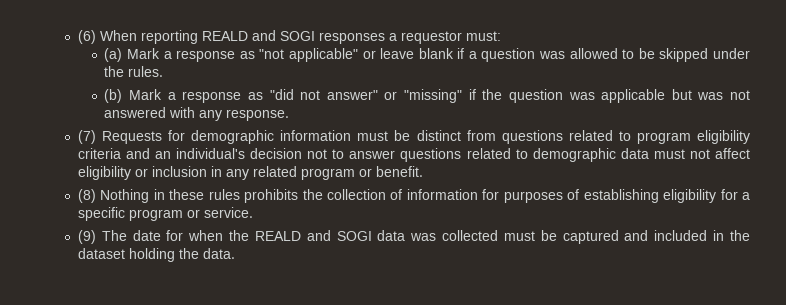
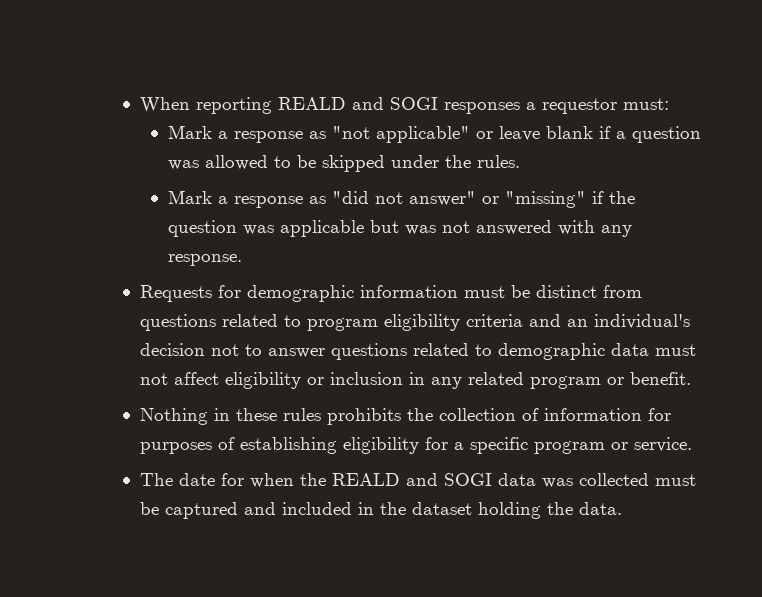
- (6) When reporting REALD and SOGI responses a requestor must:
+ When reporting REALD and SOGI responses a requestor must:
- (a) Mark a response as "not applicable" or leave blank if a question was allowed to be skipped under the rules.
+ Mark a response as "not applicable" or leave blank if a question was allowed to be skipped under the rules.
- (b) Mark a response as "did not answer" or "missing" if the question was applicable but was not answered with any response.
+ Mark a response as "did not answer" or "missing" if the question was applicable but was not answered with any response.
- (7) Requests for demographic information must be distinct from questions related to program eligibility criteria and an individual's decision not to answer questions related to demographic data must not affect eligibility or inclusion in any related program or benefit.
+ Requests for demographic information must be distinct from questions related to program eligibility criteria and an individual's decision not to answer questions related to demographic data must not affect eligibility or inclusion in any related program or benefit.
- (8) Nothing in these rules prohibits the collection of information for purposes of establishing eligibility for a specific program or service.
+ Nothing in these rules prohibits the collection of information for purposes of establishing eligibility for a specific program or service.
- (9) The date for when the REALD and SOGI data was collected must be captured and included in the dataset holding the data.
+ The date for when the REALD and SOGI data was collected must be captured and included in the dataset holding the data.

